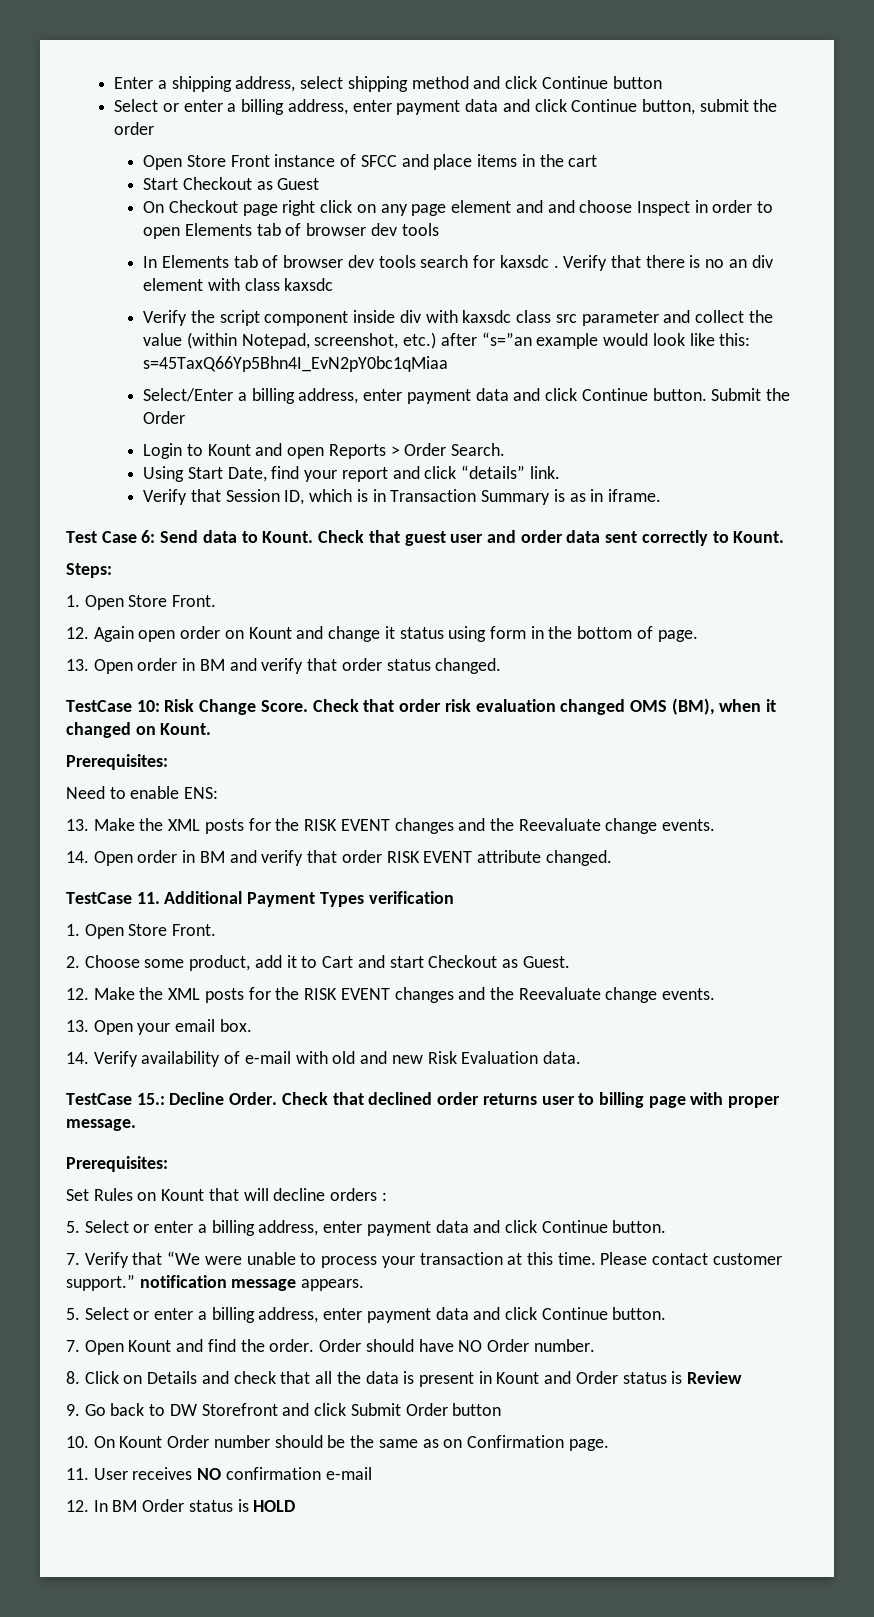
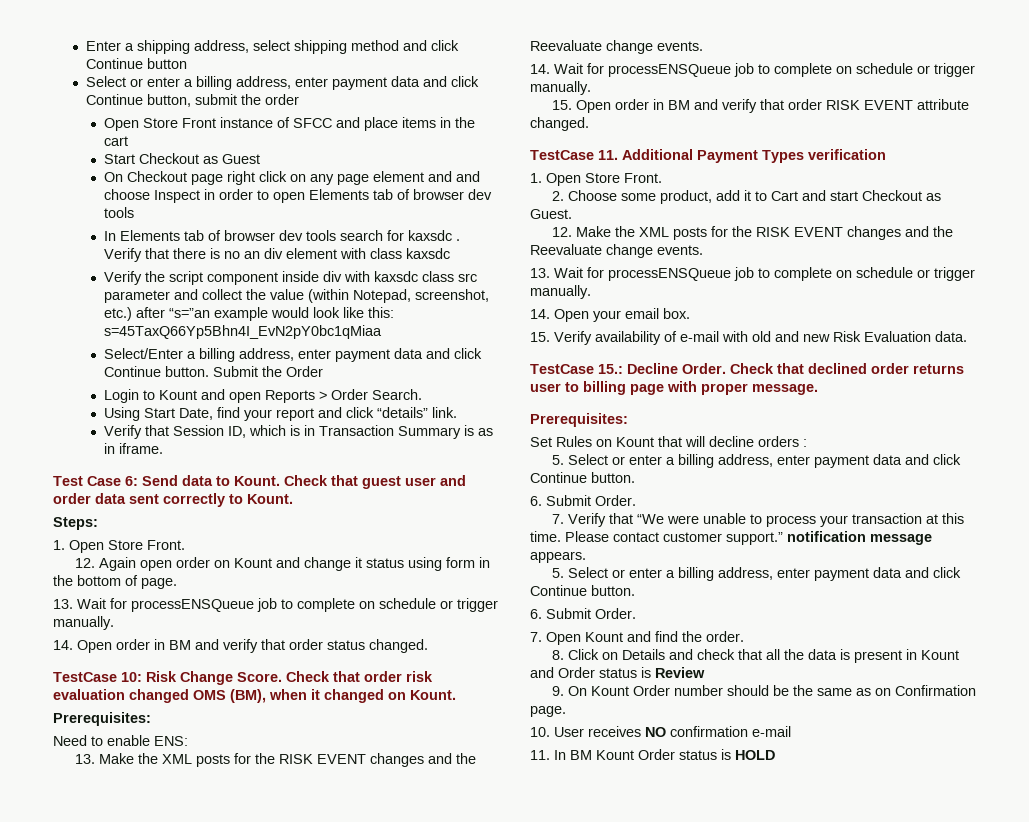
  12. Again open order on Kount and change it status using form in the bottom of page.
- 13. Open order in BM and verify that order status changed.
+ 13. Wait for processENSQueue job to complete on schedule or trigger manually.
+ 14. Open order in BM and verify that order status changed.
- 14. Open order in BM and verify that order RISK EVENT attribute changed.
+ 14. Wait for processENSQueue job to complete on schedule or trigger manually.
+ 15. Open order in BM and verify that order RISK EVENT attribute changed.
  12. Make the XML posts for the RISK EVENT changes and the Reevaluate change events.
- 13. Open your email box.
+ 13. Wait for processENSQueue job to complete on schedule or trigger manually.
+ 14. Open your email box.
- 14. Verify availability of e-mail with old and new Risk Evaluation data.
+ 15. Verify availability of e-mail with old and new Risk Evaluation data.
  Set Rules on Kount that will decline orders :
  5. Select or enter a billing address, enter payment data and click Continue button.
+ 6. Submit Order.
  Please contact customer support.” notification message appears.
  5. Select or enter a billing address, enter payment data and click Continue button.
+ 6. Submit Order.
- Order should have NO Order number.
- 9. Go back to DW Storefront and click Submit Order button
- 10. On Kount Order number should be the same as on Confirmation page.
+ 9. On Kount Order number should be the same as on Confirmation page.
- 11. User receives NO confirmation e-mail
+ 10. User receives NO confirmation e-mail
- 12. In BM Order status is HOLD
+ 11. In BM Kount Order status is HOLD

